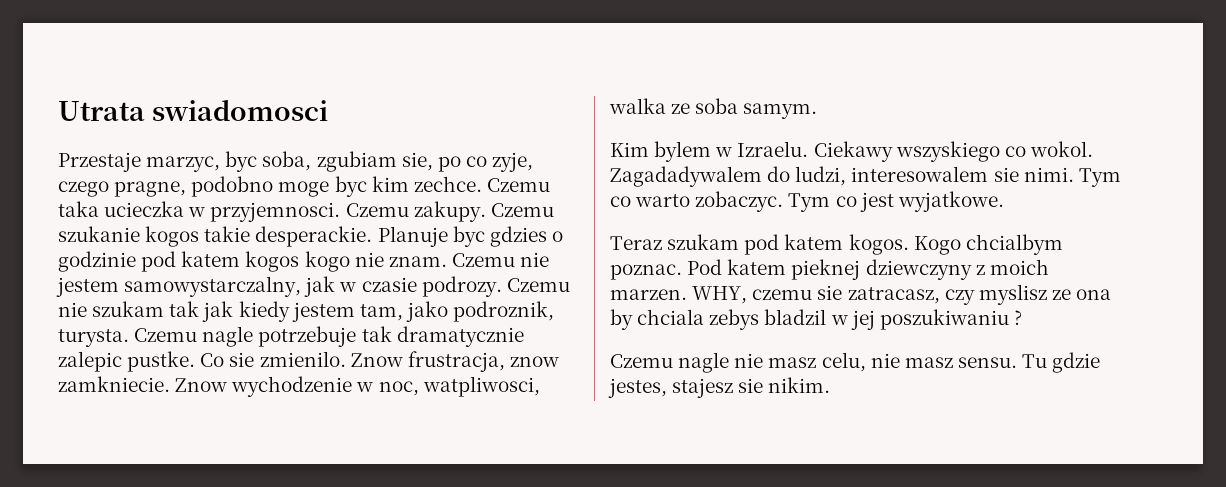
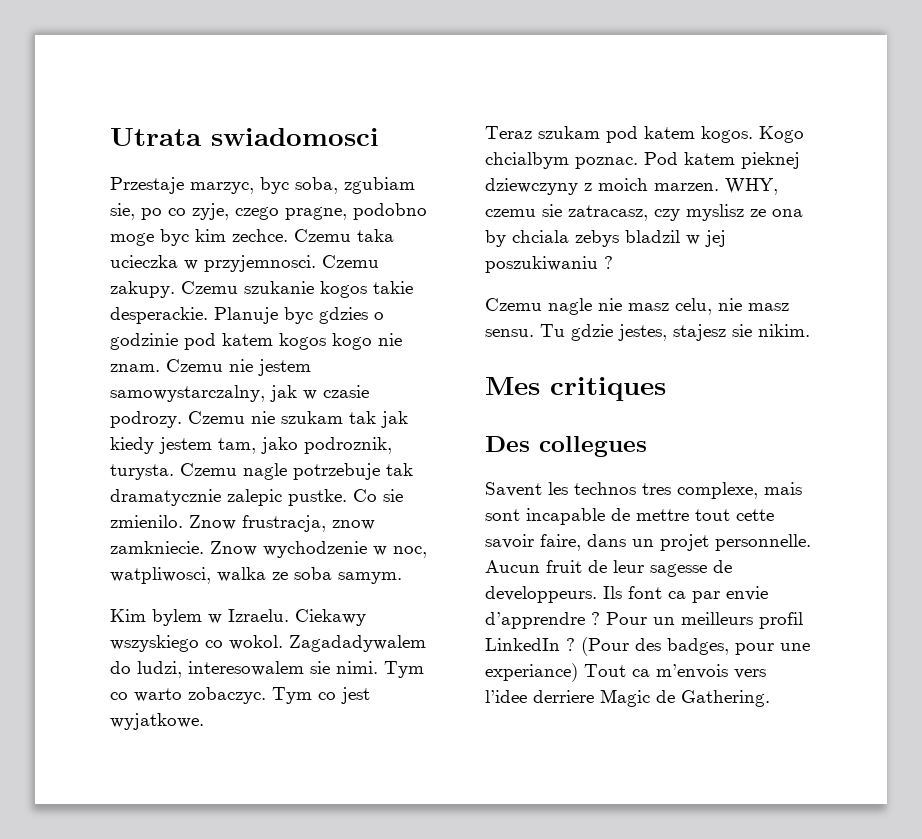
+ Mes critiques
+ Des collegues
+ Savent les technos tres complexe, mais sont incapable de mettre tout cette savoir faire, dans un projet personnelle. Aucun fruit de leur sagesse de developpeurs. Ils font ca par envie d’apprendre ? Pour un meilleurs profil LinkedIn ? (Pour des badges, pour une experiance) Tout ca m’envois vers l’idee derriere Magic de Gathering.

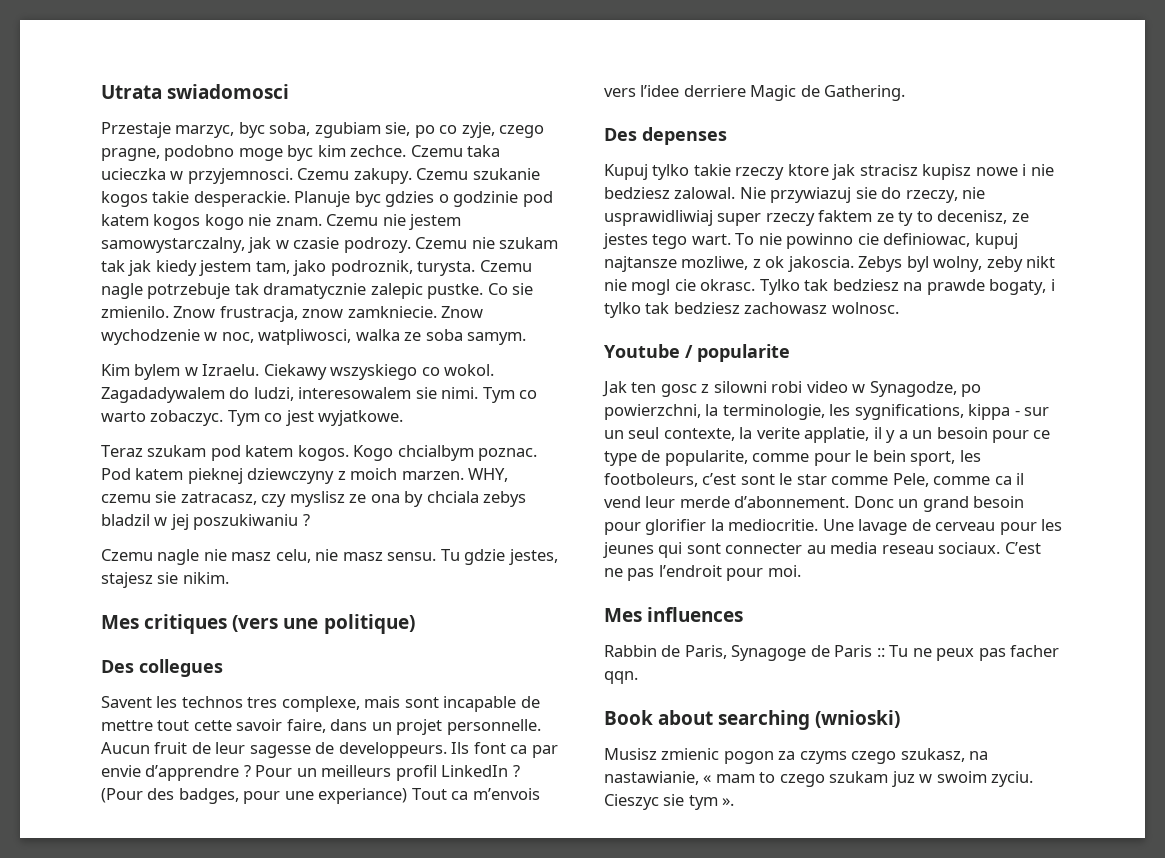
- Mes critiques
+ Mes critiques (vers une politique)
+ Des depenses
+ Kupuj tylko takie rzeczy ktore jak stracisz kupisz nowe i nie bedziesz zalowal. Nie przywiazuj sie do rzeczy, nie usprawidliwiaj super rzeczy faktem ze ty to decenisz, ze jestes tego wart. To nie powinno cie definiowac, kupuj najtansze mozliwe, z ok jakoscia. Zebys byl wolny, zeby nikt nie mogl cie okrasc. Tylko tak bedziesz na prawde bogaty, i tylko tak bedziesz zachowasz wolnosc.
+ Youtube / popularite
+ Jak ten gosc z silowni robi video w Synagodze, po powierzchni, la terminologie, les sygnifications, kippa - sur un seul contexte, la verite applatie, il y a un besoin pour ce type de popularite, comme pour le bein sport, les footboleurs, c’est sont le star comme Pele, comme ca il vend leur merde d’abonnement. Donc un grand besoin pour glorifier la mediocritie. Une lavage de cerveau pour les jeunes qui sont connecter au media reseau sociaux. C’est ne pas l’endroit pour moi.
+ Mes influences
+ Rabbin de Paris, Synagoge de Paris :: Tu ne peux pas facher qqn.
+ Book about searching (wnioski)
+ Musisz zmienic pogon za czyms czego szukasz, na nastawianie, « mam to czego szukam juz w swoim zyciu. Cieszyc sie tym ».

